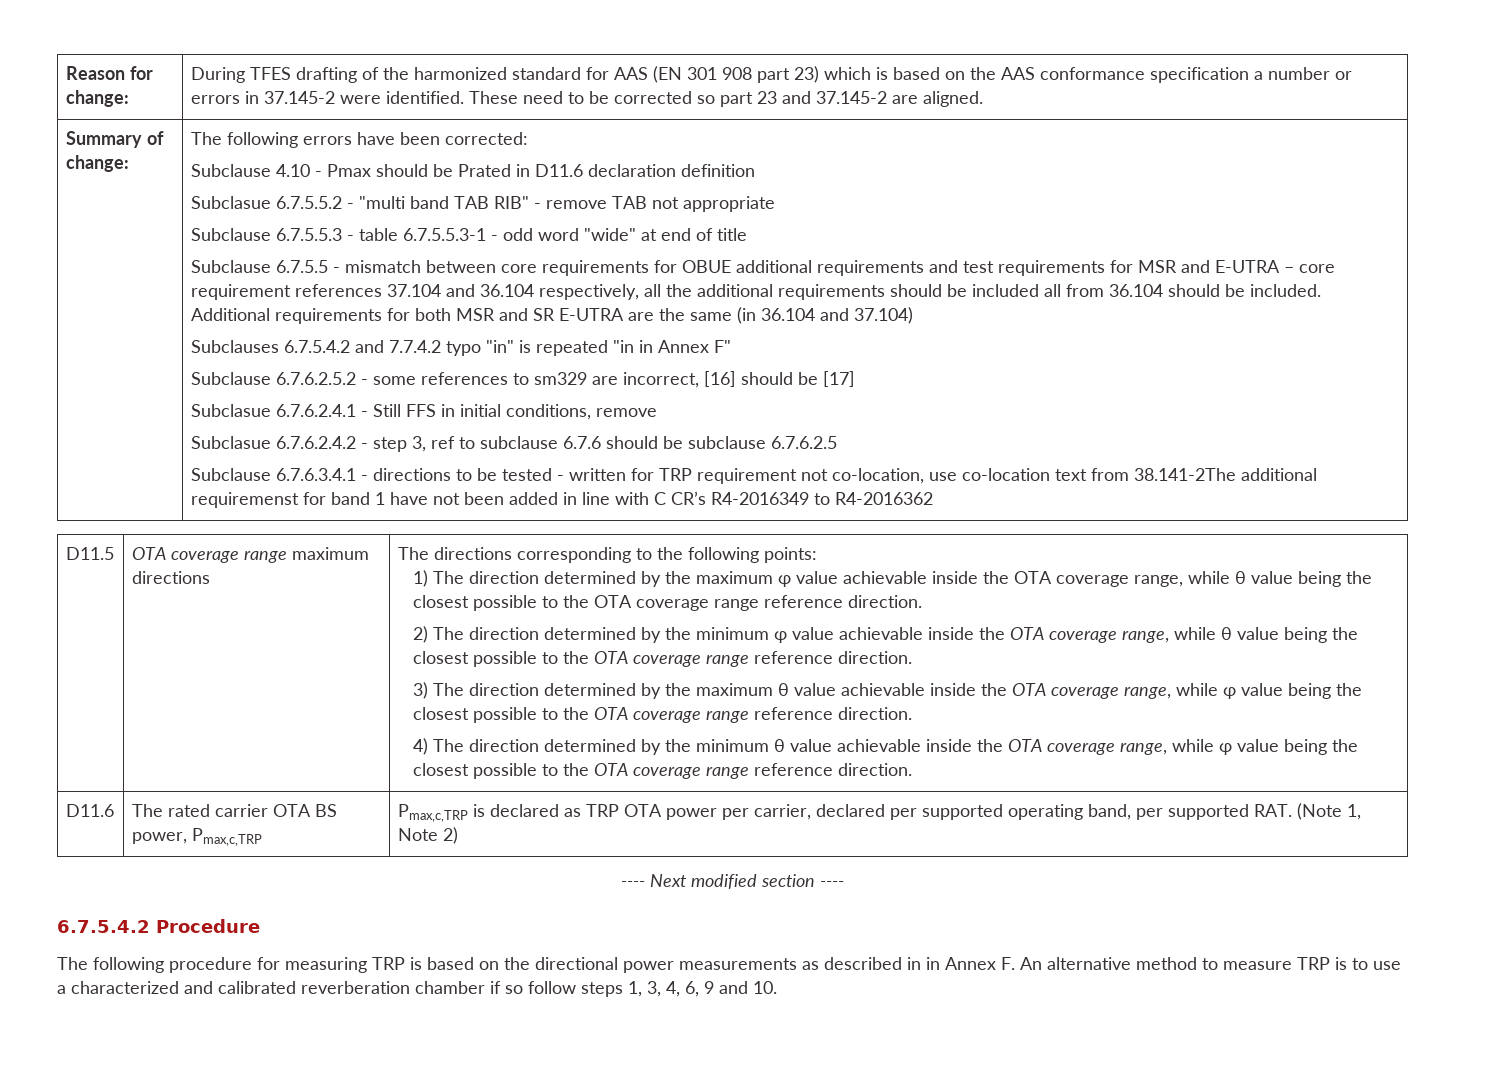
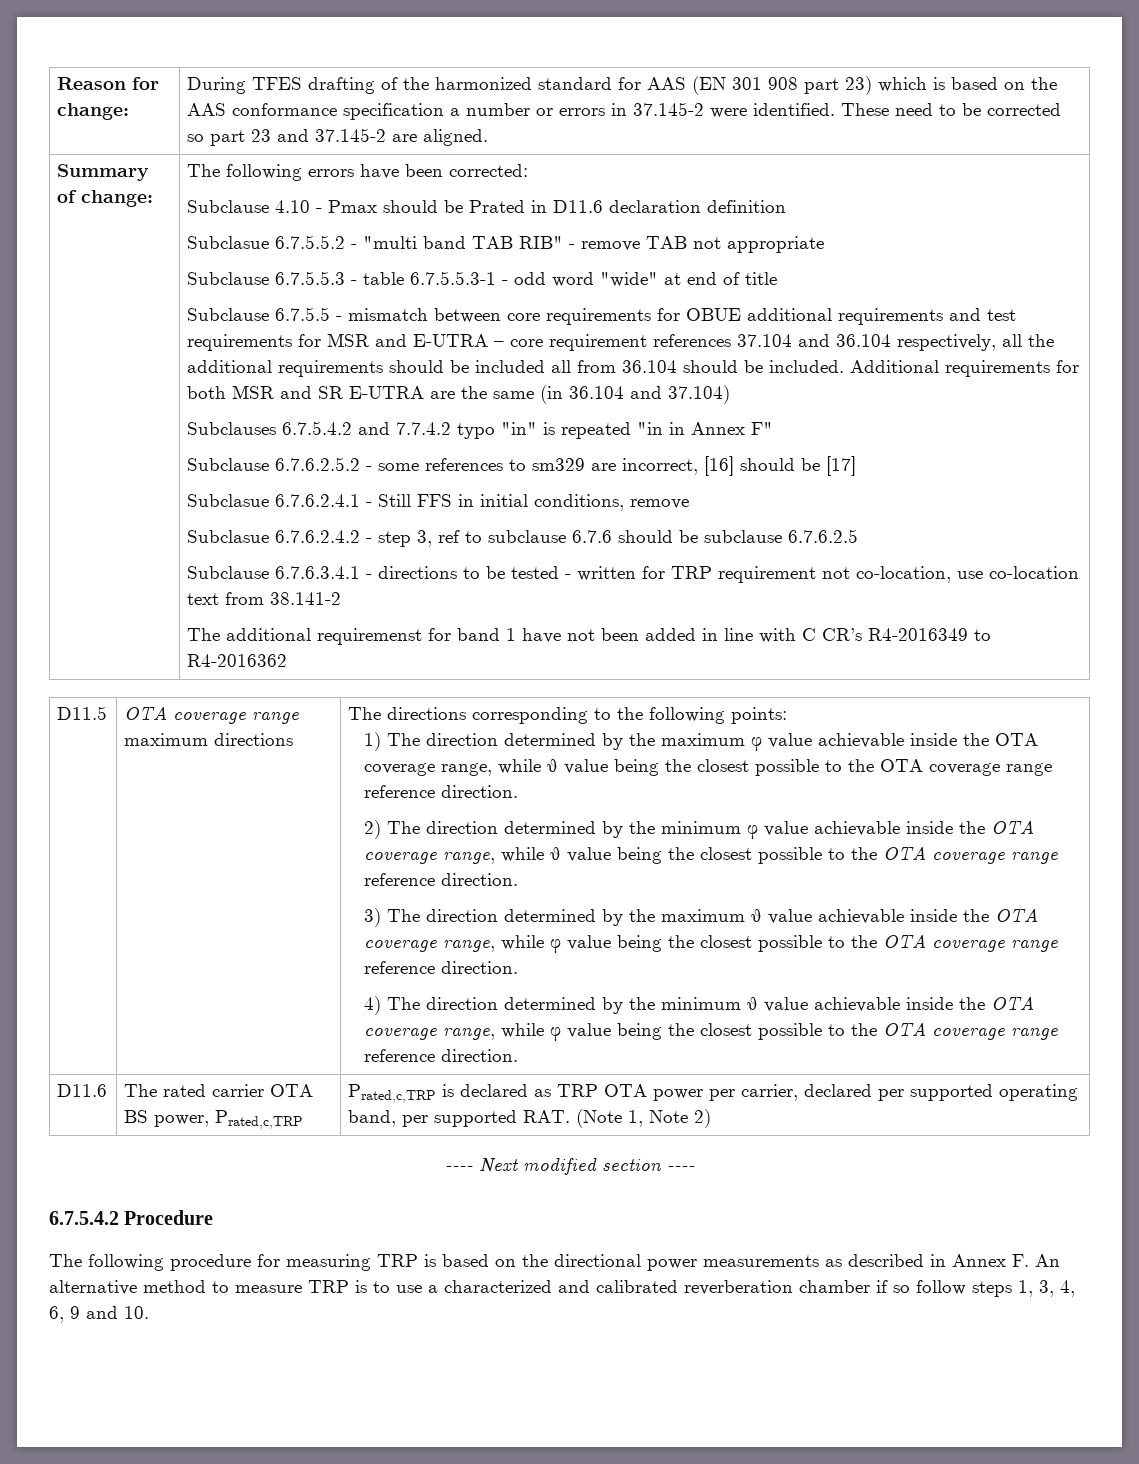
- Subclause 6.7.6.3.4.1 - directions to be tested - written for TRP requirement not co-location, use co-location text from 38.141-2The additional requiremenst for band 1 have not been added in line with C CR’s R4-2016349 to R4-2016362
+ Subclause 6.7.6.3.4.1 - directions to be tested - written for TRP requirement not co-location, use co-location text from 38.141-2
+ The additional requiremenst for band 1 have not been added in line with C CR’s R4-2016349 to R4-2016362
- D11.6 | The rated carrier OTA BS power, Pmax,c,TRP | Pmax,c,TRP is declared as TRP OTA power per carrier, declared per supported operating band, per supported RAT. (Note 1, Note 2)
+ D11.6 | The rated carrier OTA BS power, Prated,c,TRP | Prated,c,TRP is declared as TRP OTA power per carrier, declared per supported operating band, per supported RAT. (Note 1, Note 2)
- The following procedure for measuring TRP is based on the directional power measurements as described in in Annex F. An alternative method to measure TRP is to use a characterized and calibrated reverberation chamber if so follow steps 1, 3, 4, 6, 9 and 10.
+ The following procedure for measuring TRP is based on the directional power measurements as described in Annex F. An alternative method to measure TRP is to use a characterized and calibrated reverberation chamber if so follow steps 1, 3, 4, 6, 9 and 10.

